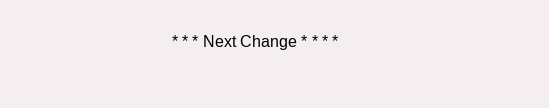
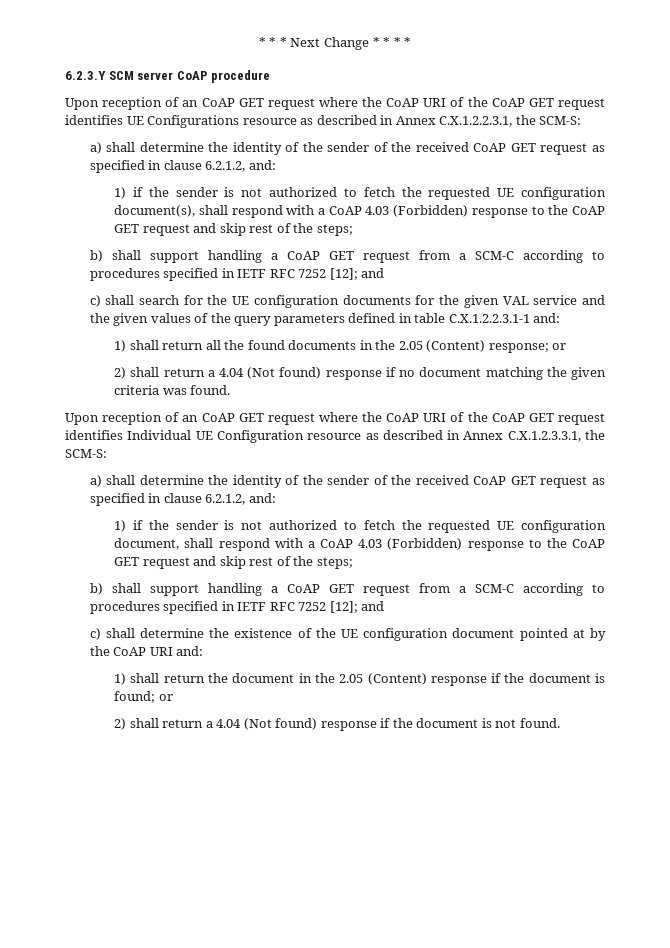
+ 6.2.3.Y SCM server CoAP procedure
+ Upon reception of an CoAP GET request where the CoAP URI of the CoAP GET request identifies UE Configurations resource as described in Annex C.X.1.2.2.3.1, the SCM-S:
+ a) shall determine the identity of the sender of the received CoAP GET request as specified in clause 6.2.1.2, and:
+ 1) if the sender is not authorized to fetch the requested UE configuration document(s), shall respond with a CoAP 4.03 (Forbidden) response to the CoAP GET request and skip rest of the steps;
+ b) shall support handling a CoAP GET request from a SCM-C according to procedures specified in IETF RFC 7252 [12]; and
+ c) shall search for the UE configuration documents for the given VAL service and the given values of the query parameters defined in table C.X.1.2.2.3.1-1 and:
+ 1) shall return all the found documents in the 2.05 (Content) response; or
+ 2) shall return a 4.04 (Not found) response if no document matching the given criteria was found.
+ Upon reception of an CoAP GET request where the CoAP URI of the CoAP GET request identifies Individual UE Configuration resource as described in Annex C.X.1.2.3.3.1, the SCM-S:
+ a) shall determine the identity of the sender of the received CoAP GET request as specified in clause 6.2.1.2, and:
+ 1) if the sender is not authorized to fetch the requested UE configuration document, shall respond with a CoAP 4.03 (Forbidden) response to the CoAP GET request and skip rest of the steps;
+ b) shall support handling a CoAP GET request from a SCM-C according to procedures specified in IETF RFC 7252 [12]; and
+ c) shall determine the existence of the UE configuration document pointed at by the CoAP URI and:
+ 1) shall return the document in the 2.05 (Content) response if the document is found; or
+ 2) shall return a 4.04 (Not found) response if the document is not found.

